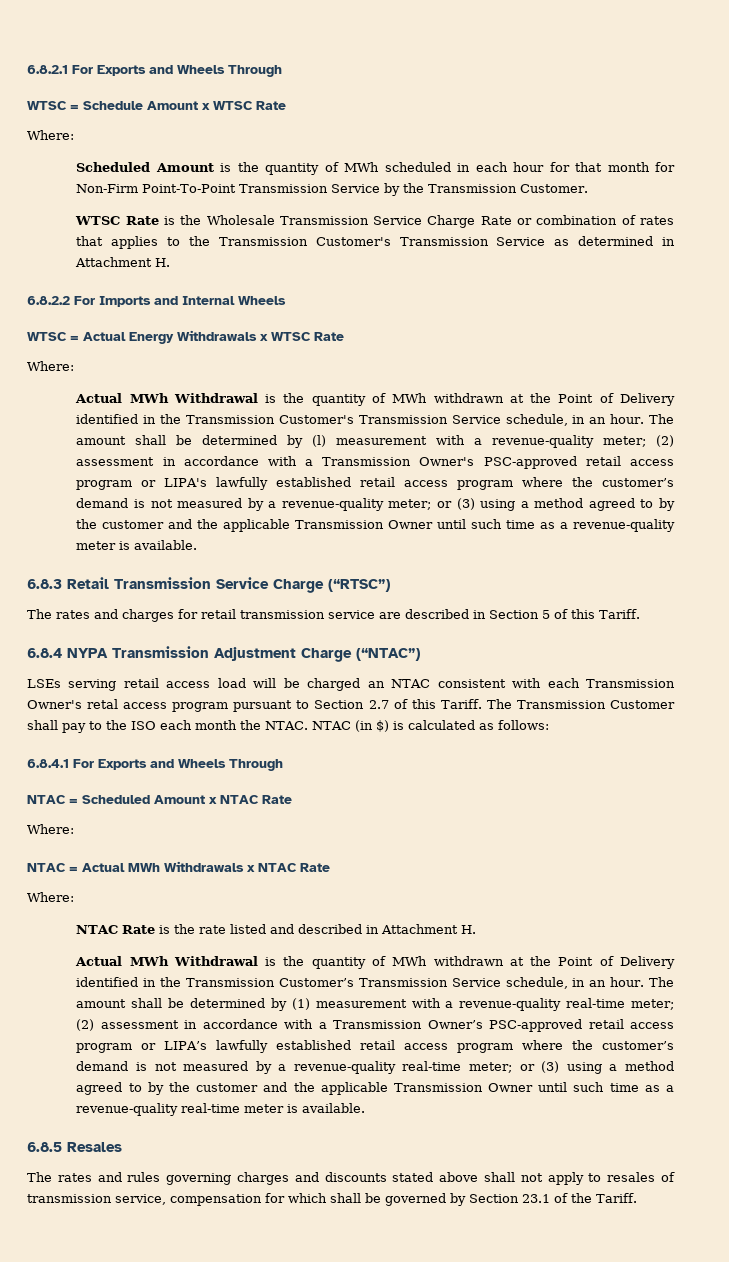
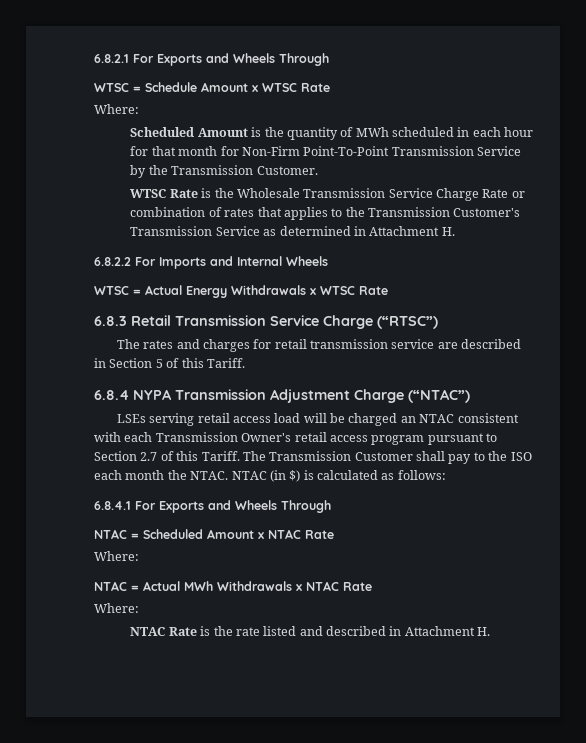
  WTSC = Actual Energy Withdrawals x WTSC Rate
- Where:
- Actual MWh Withdrawal is the quantity of MWh withdrawn at the Point of Delivery identified in the Transmission Customer's Transmission Service schedule, in an hour. The amount shall be determined by (l) measurement with a revenue-quality meter; (2) assessment in accordance with a Transmission Owner's PSC-approved retail access program or LIPA's lawfully established retail access program where the customer’s demand is not measured by a revenue-quality meter; or (3) using a method agreed to by the customer and the applicable Transmission Owner until such time as a revenue-quality meter is available.
- LSEs serving retail access load will be charged an NTAC consistent with each Transmission Owner's retal access program pursuant to Section 2.7 of this Tariff.
+ LSEs serving retail access load will be charged an NTAC consistent with each Transmission Owner's retail access program pursuant to Section 2.7 of this Tariff.
- Actual MWh Withdrawal is the quantity of MWh withdrawn at the Point of Delivery identified in the Transmission Customer’s Transmission Service schedule, in an hour. The amount shall be determined by (1) measurement with a revenue-quality real-time meter; (2) assessment in accordance with a Transmission Owner’s PSC-approved retail access program or LIPA’s lawfully established retail access program where the customer’s demand is not measured by a revenue-quality real-time meter; or (3) using a method agreed to by the customer and the applicable Transmission Owner until such time as a revenue-quality real-time meter is available.
- 6.8.5 Resales
- The rates and rules governing charges and discounts stated above shall not apply to resales of transmission service, compensation for which shall be governed by Section 23.1 of the Tariff.

